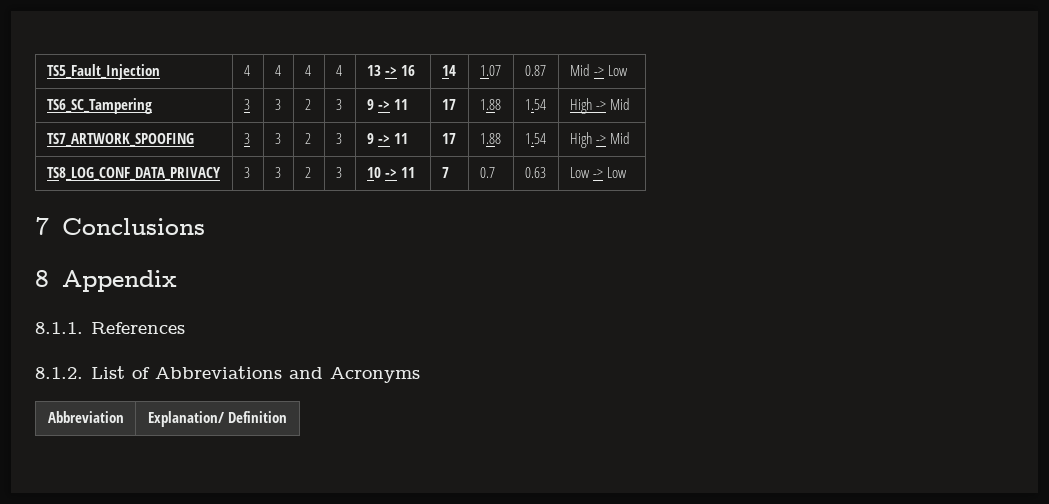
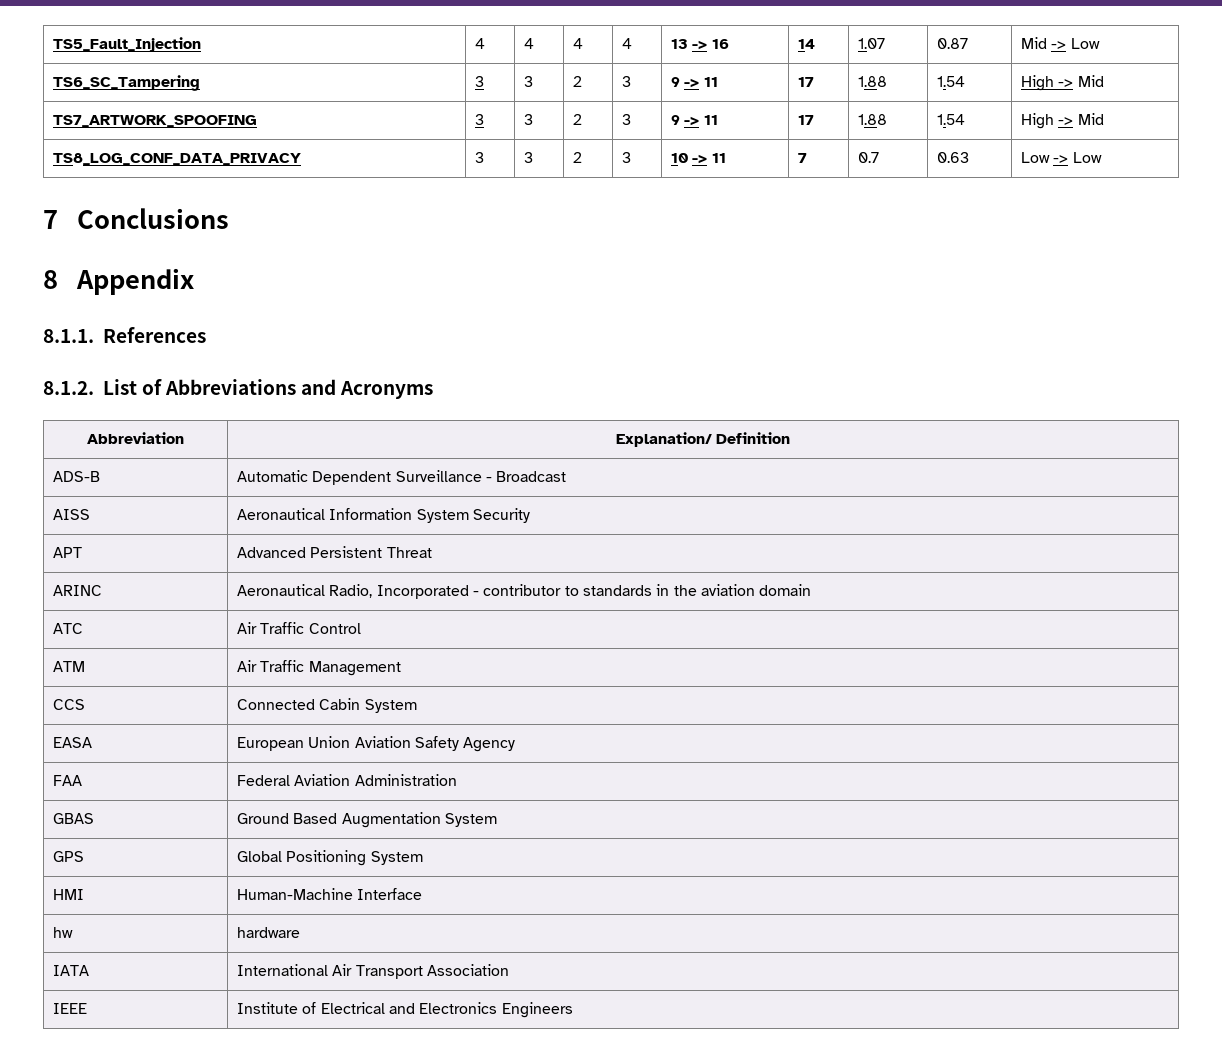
+ ADS-B | Automatic Dependent Surveillance - Broadcast
+ AISS | Aeronautical Information System Security
+ APT | Advanced Persistent Threat
+ ARINC | Aeronautical Radio, Incorporated - contributor to standards in the aviation domain
+ ATC | Air Traffic Control
+ ATM | Air Traffic Management
+ CCS | Connected Cabin System
+ EASA | European Union Aviation Safety Agency
+ FAA | Federal Aviation Administration
+ GBAS | Ground Based Augmentation System
+ GPS | Global Positioning System
+ HMI | Human-Machine Interface
+ hw | hardware
+ IATA | International Air Transport Association
+ IEEE | Institute of Electrical and Electronics Engineers

